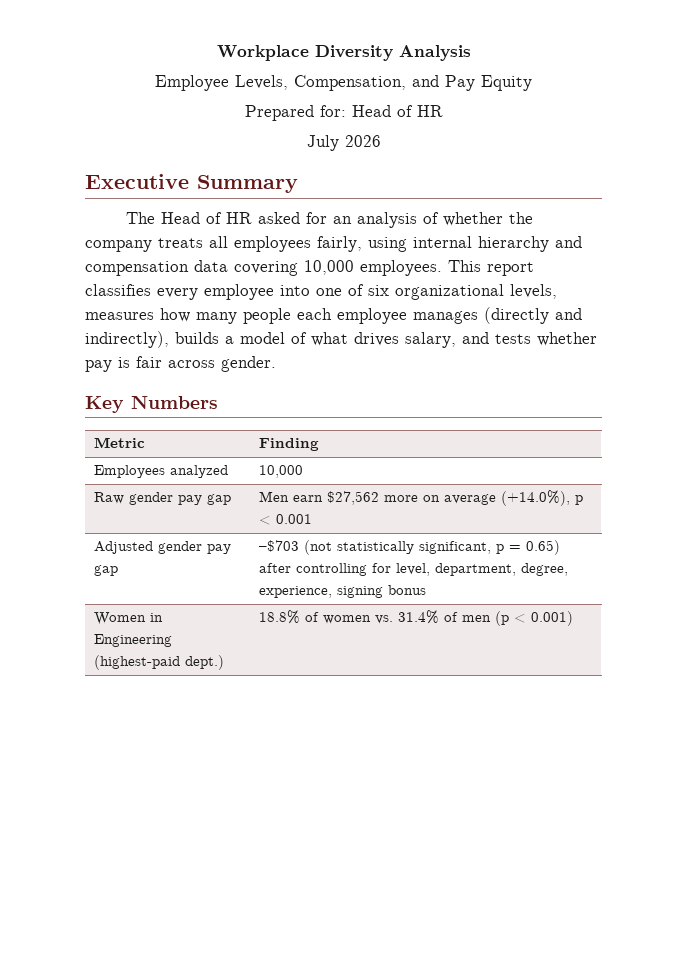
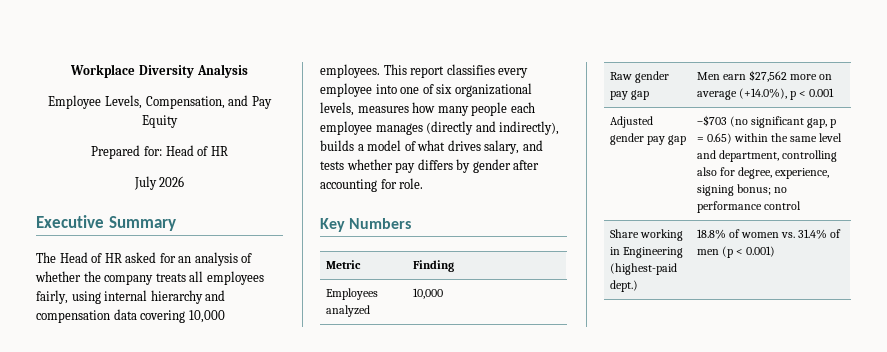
- This report classifies every employee into one of six organizational levels, measures how many people each employee manages (directly and indirectly), builds a model of what drives salary, and tests whether pay is fair across gender.
+ This report classifies every employee into one of six organizational levels, measures how many people each employee manages (directly and indirectly), builds a model of what drives salary, and tests whether pay differs by gender after accounting for role.
- Adjusted gender pay gap | –$703 (not statistically significant, p = 0.65) after controlling for level, department, degree, experience, signing bonus
- Women in Engineering (highest-paid dept.) | 18.8% of women vs. 31.4% of men (p < 0.001)
+ Adjusted gender pay gap | –$703 (no significant gap, p = 0.65) within the same level and department, controlling also for degree, experience, signing bonus; no performance control
+ Share working in Engineering (highest-paid dept.) | 18.8% of women vs. 31.4% of men (p < 0.001)

